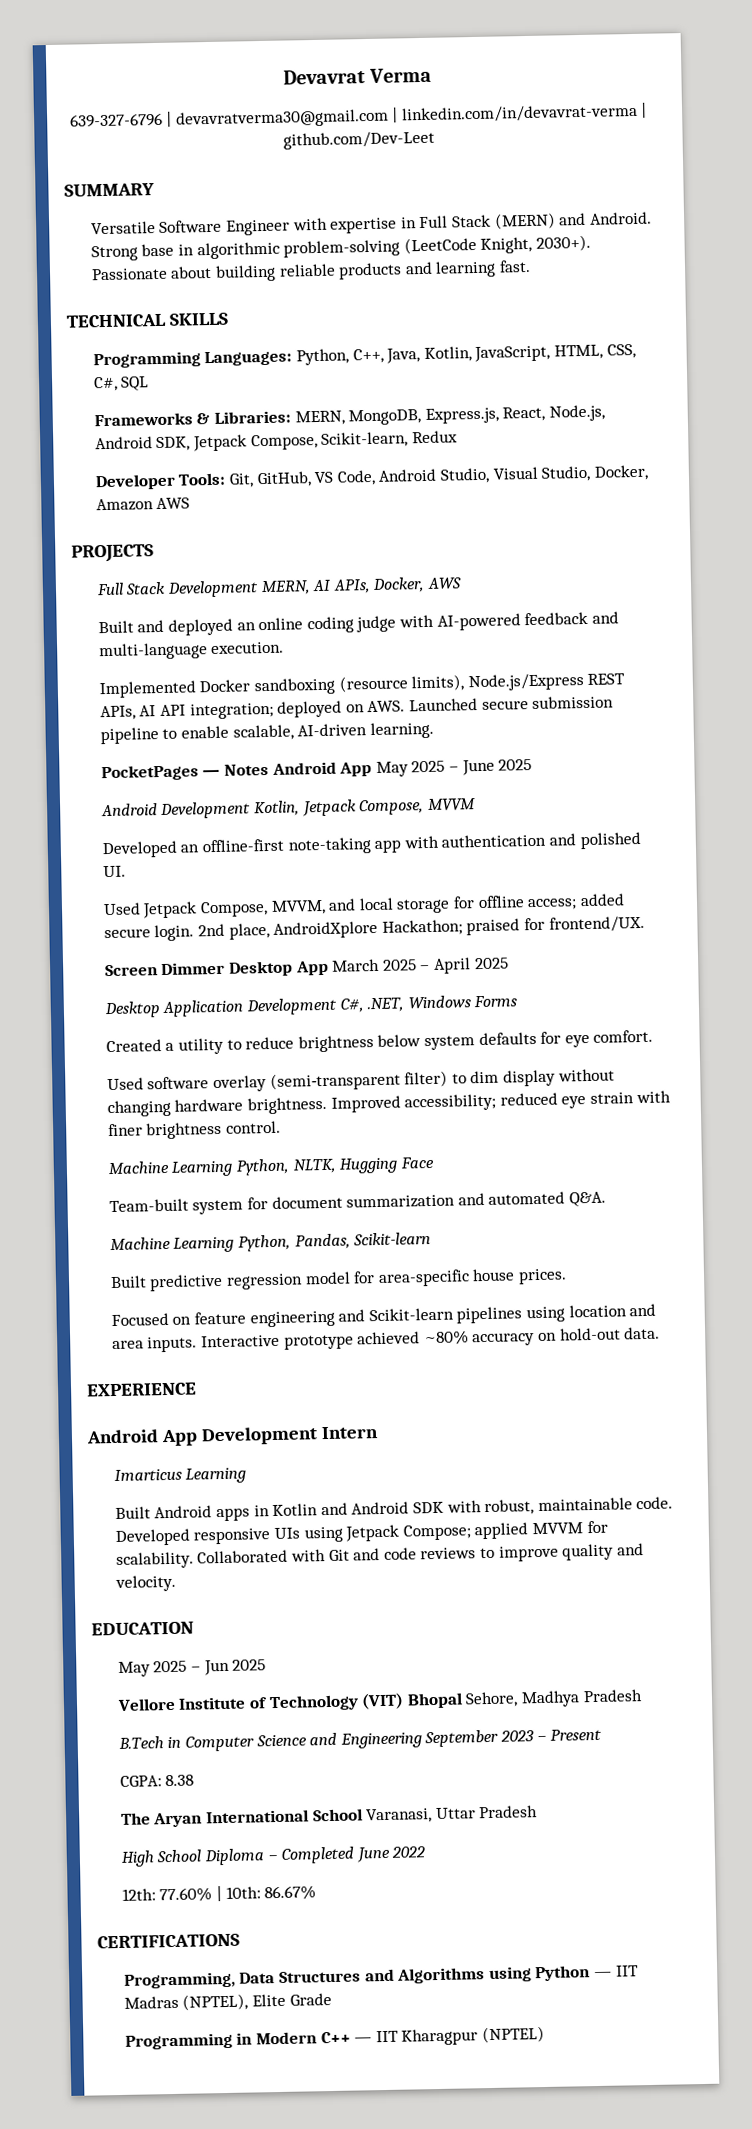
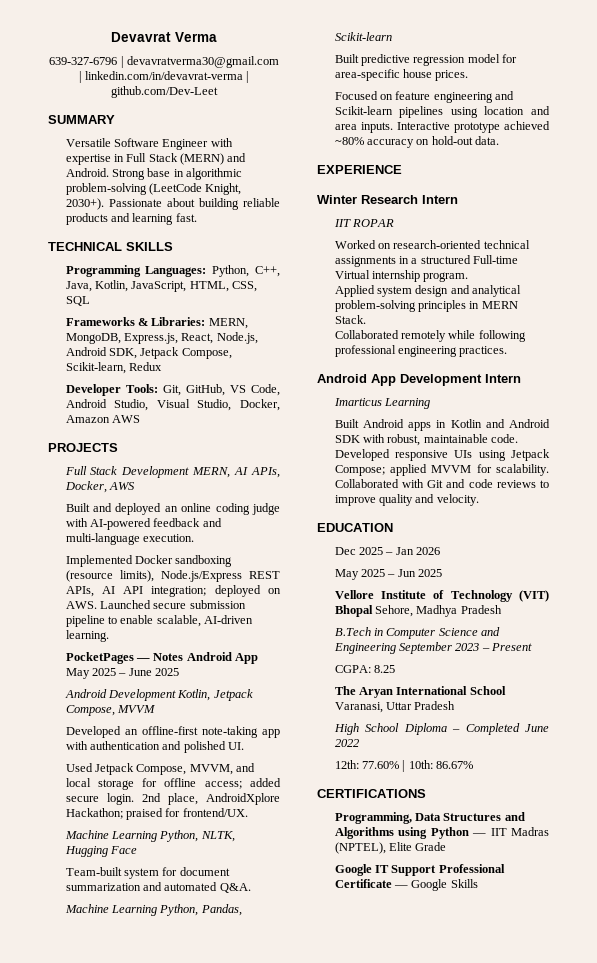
- Programming Languages: Python, C++, Java, Kotlin, JavaScript, HTML, CSS, C#, SQL
+ Programming Languages: Python, C++, Java, Kotlin, JavaScript, HTML, CSS, SQL
- Screen Dimmer Desktop App March 2025 – April 2025
- Desktop Application Development C#, .NET, Windows Forms
- Created a utility to reduce brightness below system defaults for eye comfort.
- Used software overlay (semi‑transparent filter) to dim display without changing hardware brightness. Improved accessibility; reduced eye strain with finer brightness control.
+ Winter Research Intern
+ IIT ROPAR
+ Worked on research-oriented technical assignments in a structured Full-time Virtual internship program.
+ Applied system design and analytical problem-solving principles in MERN Stack.
+ Collaborated remotely while following professional engineering practices.
+ Dec 2025 – Jan 2026
- CGPA: 8.38
+ CGPA: 8.25
- Programming in Modern C++ — IIT Kharagpur (NPTEL)
+ Google IT Support Professional Certificate — Google Skills

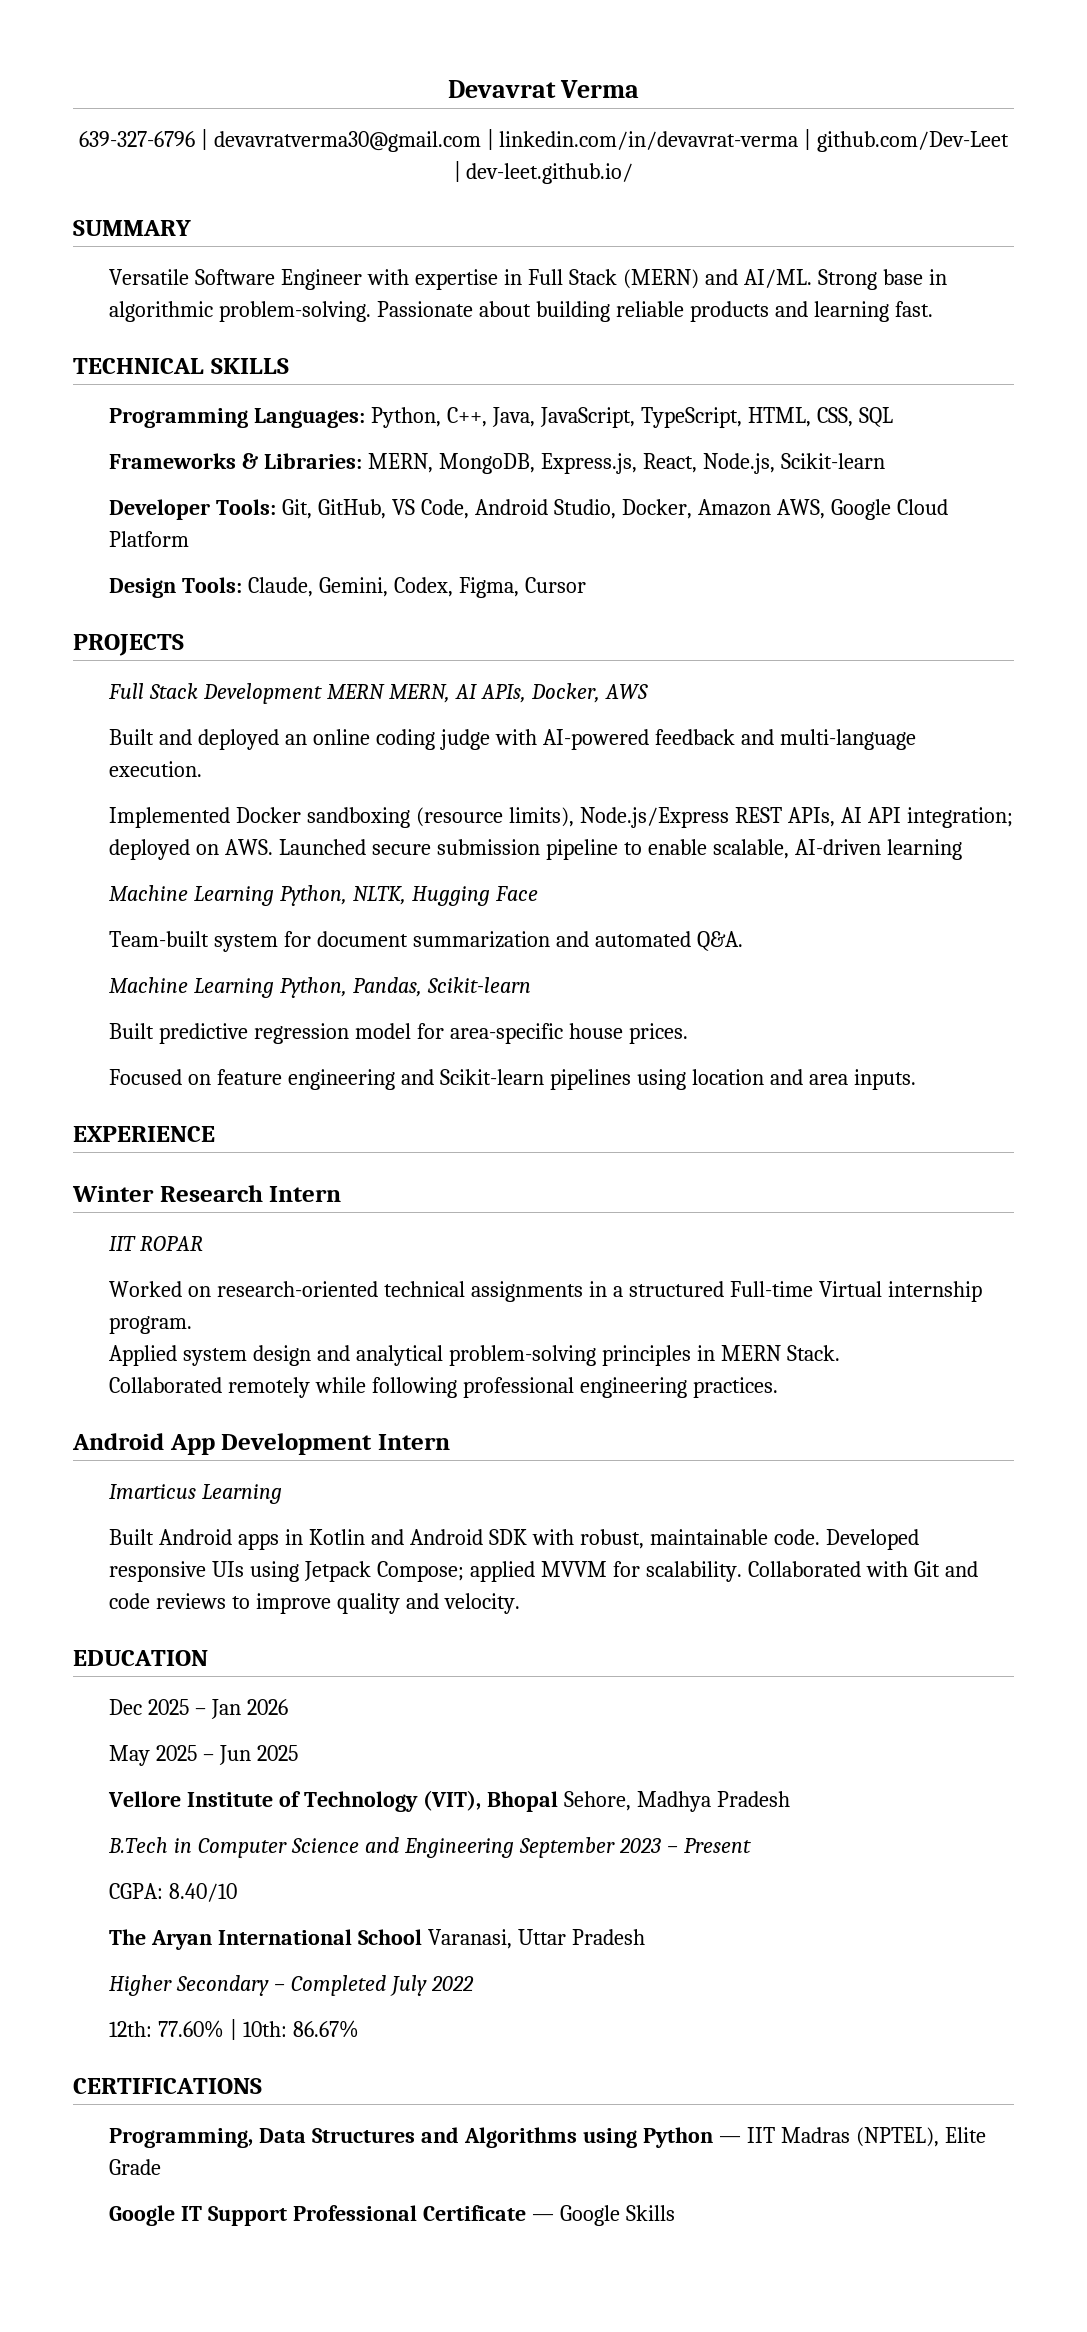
- 639-327-6796 | devavratverma30@gmail.com | linkedin.com/in/devavrat-verma | github.com/Dev-Leet
+ 639-327-6796 | devavratverma30@gmail.com | linkedin.com/in/devavrat-verma | github.com/Dev-Leet | dev-leet.github.io/
- Versatile Software Engineer with expertise in Full Stack (MERN) and Android.
+ Versatile Software Engineer with expertise in Full Stack (MERN) and AI/ML.
- Strong base in algorithmic problem-solving (LeetCode Knight, 2030+).
+ Strong base in algorithmic problem-solving.
- Programming Languages: Python, C++, Java, Kotlin, JavaScript, HTML, CSS, SQL
+ Programming Languages: Python, C++, Java, JavaScript, TypeScript, HTML, CSS, SQL
- Frameworks & Libraries: MERN, MongoDB, Express.js, React, Node.js, Android SDK, Jetpack Compose, Scikit-learn, Redux
+ Frameworks & Libraries: MERN, MongoDB, Express.js, React, Node.js, Scikit-learn
- Developer Tools: Git, GitHub, VS Code, Android Studio, Visual Studio, Docker, Amazon AWS
+ Developer Tools: Git, GitHub, VS Code, Android Studio, Docker, Amazon AWS, Google Cloud Platform
+ Design Tools: Claude, Gemini, Codex, Figma, Cursor
- Full Stack Development MERN, AI APIs, Docker, AWS
+ Full Stack Development MERN MERN, AI APIs, Docker, AWS
- Implemented Docker sandboxing (resource limits), Node.js/Express REST APIs, AI API integration; deployed on AWS. Launched secure submission pipeline to enable scalable, AI-driven learning.
- PocketPages — Notes Android App May 2025 – June 2025
- Android Development Kotlin, Jetpack Compose, MVVM
- Developed an offline-first note-taking app with authentication and polished UI.
- Used Jetpack Compose, MVVM, and local storage for offline access; added secure login. 2nd place, AndroidXplore Hackathon; praised for frontend/UX.
+ Implemented Docker sandboxing (resource limits), Node.js/Express REST APIs, AI API integration; deployed on AWS. Launched secure submission pipeline to enable scalable, AI-driven learning
- Interactive prototype achieved ~80% accuracy on hold-out data.
- Vellore Institute of Technology (VIT) Bhopal Sehore, Madhya Pradesh
+ Vellore Institute of Technology (VIT), Bhopal Sehore, Madhya Pradesh
- CGPA: 8.25
+ CGPA: 8.40/10
- High School Diploma – Completed June 2022
+ Higher Secondary – Completed July 2022

